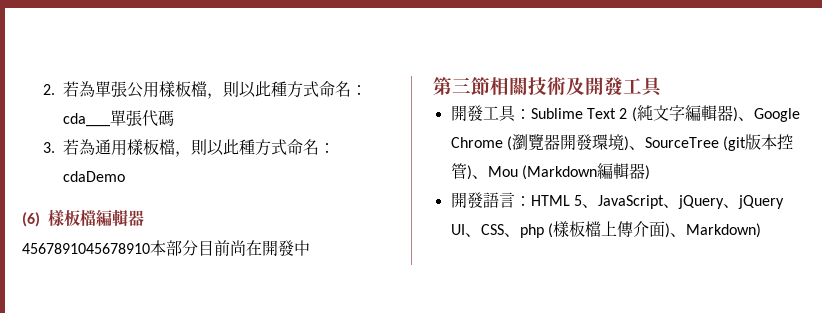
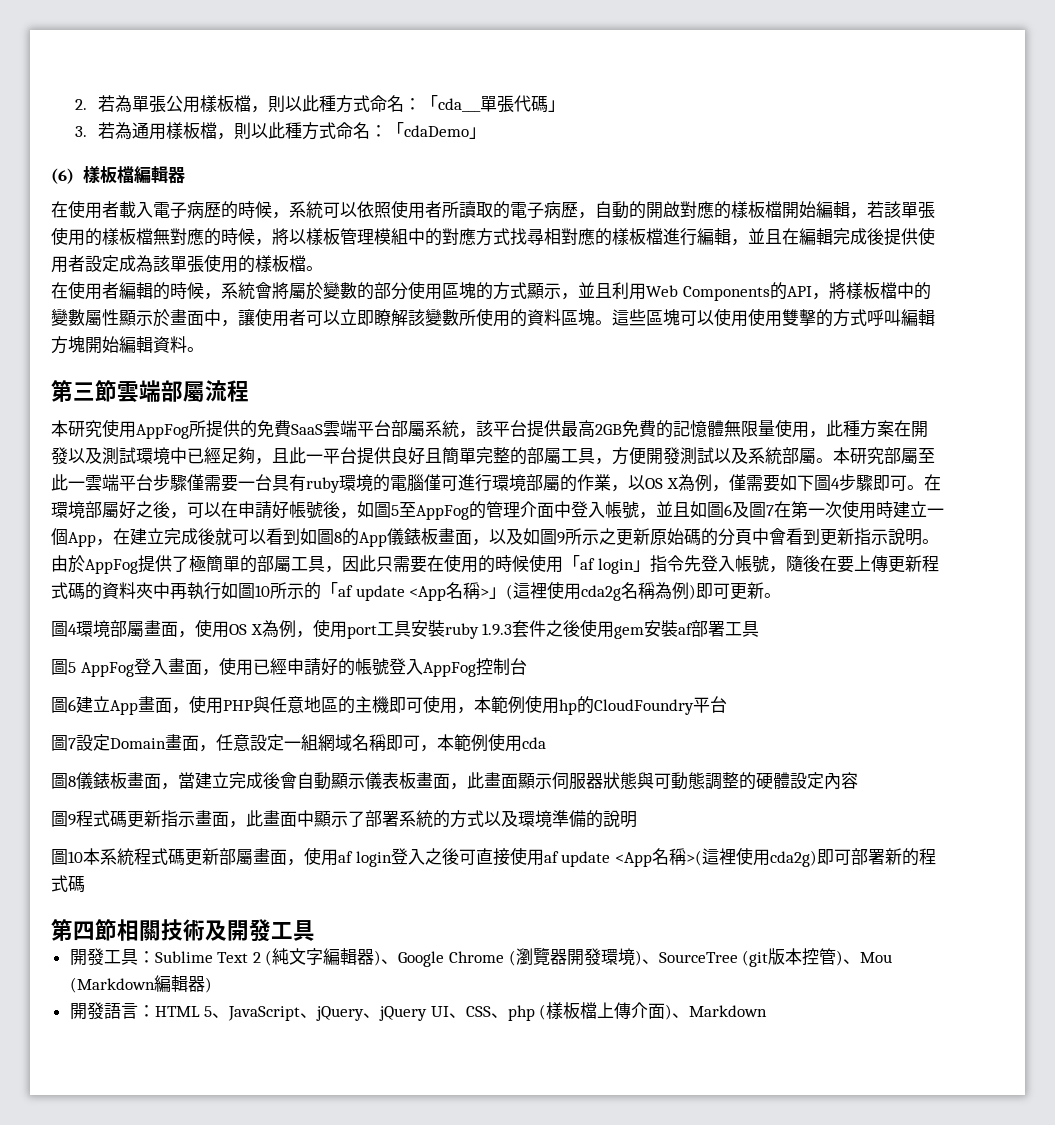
- 2.若為單張公用樣板檔，則以此種方式命名：cda___單張代碼
+ 2.若為單張公用樣板檔，則以此種方式命名：「cda___單張代碼」
- 3.若為通用樣板檔，則以此種方式命名：cdaDemo
+ 3.若為通用樣板檔，則以此種方式命名：「cdaDemo」
- 4567891045678910本部分目前尚在開發中
- 第三節相關技術及開發工具
+ 在使用者載入電子病歷的時候，系統可以依照使用者所讀取的電子病歷，自動的開啟對應的樣板檔開始編輯，若該單張使用的樣板檔無對應的時候，將以樣板管理模組中的對應方式找尋相對應的樣板檔進行編輯，並且在編輯完成後提供使用者設定成為該單張使用的樣板檔。
+ 在使用者編輯的時候，系統會將屬於變數的部分使用區塊的方式顯示，並且利用Web Components的API，將樣板檔中的變數屬性顯示於畫面中，讓使用者可以立即瞭解該變數所使用的資料區塊。這些區塊可以使用使用雙擊的方式呼叫編輯方塊開始編輯資料。
+ 第三節雲端部屬流程
+ 本研究使用AppFog所提供的免費SaaS雲端平台部屬系統，該平台提供最高2GB免費的記憶體無限量使用，此種方案在開發以及測試環境中已經足夠，且此一平台提供良好且簡單完整的部屬工具，方便開發測試以及系統部屬。本研究部屬至此一雲端平台步驟僅需要一台具有ruby環境的電腦僅可進行環境部屬的作業，以OS X為例，僅需要如下圖4步驟即可。在環境部屬好之後，可以在申請好帳號後，如圖5至AppFog的管理介面中登入帳號，並且如圖6及圖7在第一次使用時建立一個App，在建立完成後就可以看到如圖8的App儀錶板畫面，以及如圖9所示之更新原始碼的分頁中會看到更新指示說明。由於AppFog提供了極簡單的部屬工具，因此只需要在使用的時候使用「af login」指令先登入帳號，隨後在要上傳更新程式碼的資料夾中再執行如圖10所示的「af update <App名稱>」(這裡使用cda2g名稱為例)即可更新。
+ 圖4環境部屬畫面，使用OS X為例，使用port工具安裝ruby 1.9.3套件之後使用gem安裝af部署工具
+ 圖5 AppFog登入畫面，使用已經申請好的帳號登入AppFog控制台
+ 圖6建立App畫面，使用PHP與任意地區的主機即可使用，本範例使用hp的CloudFoundry平台
+ 圖7設定Domain畫面，任意設定一組網域名稱即可，本範例使用cda
+ 圖8儀錶板畫面，當建立完成後會自動顯示儀表板畫面，此畫面顯示伺服器狀態與可動態調整的硬體設定內容
+ 圖9程式碼更新指示畫面，此畫面中顯示了部署系統的方式以及環境準備的說明
+ 圖10本系統程式碼更新部屬畫面，使用af login登入之後可直接使用af update <App名稱>(這裡使用cda2g)即可部署新的程式碼
+ 第四節相關技術及開發工具
- 開發語言：HTML 5、JavaScript、jQuery、jQuery UI、CSS、php (樣板檔上傳介面)、Markdown)
+ 開發語言：HTML 5、JavaScript、jQuery、jQuery UI、CSS、php (樣板檔上傳介面)、Markdown

